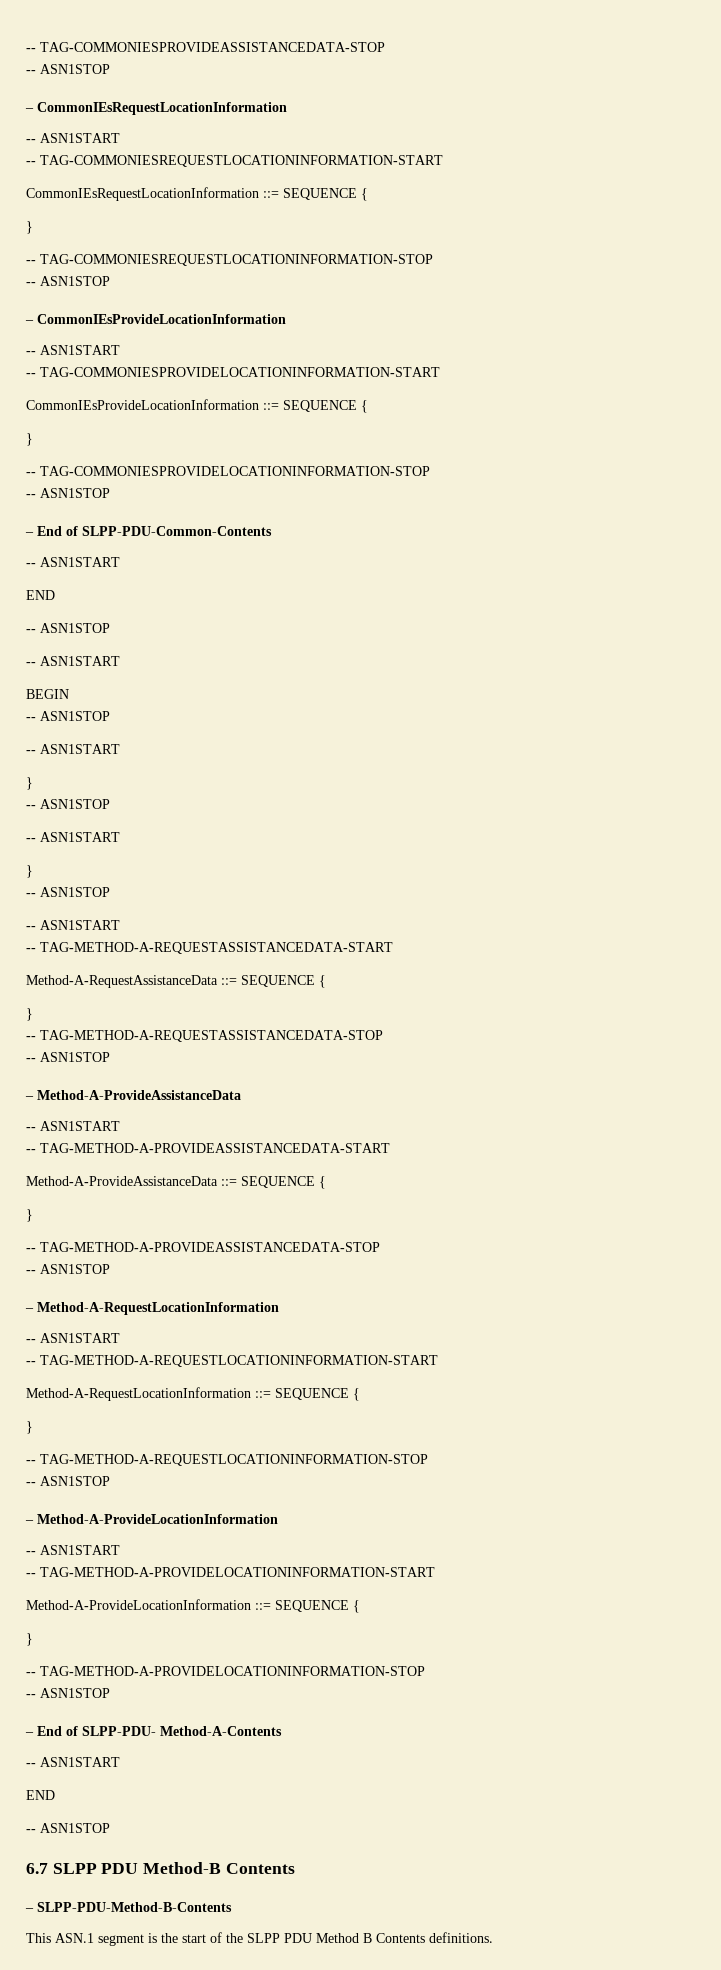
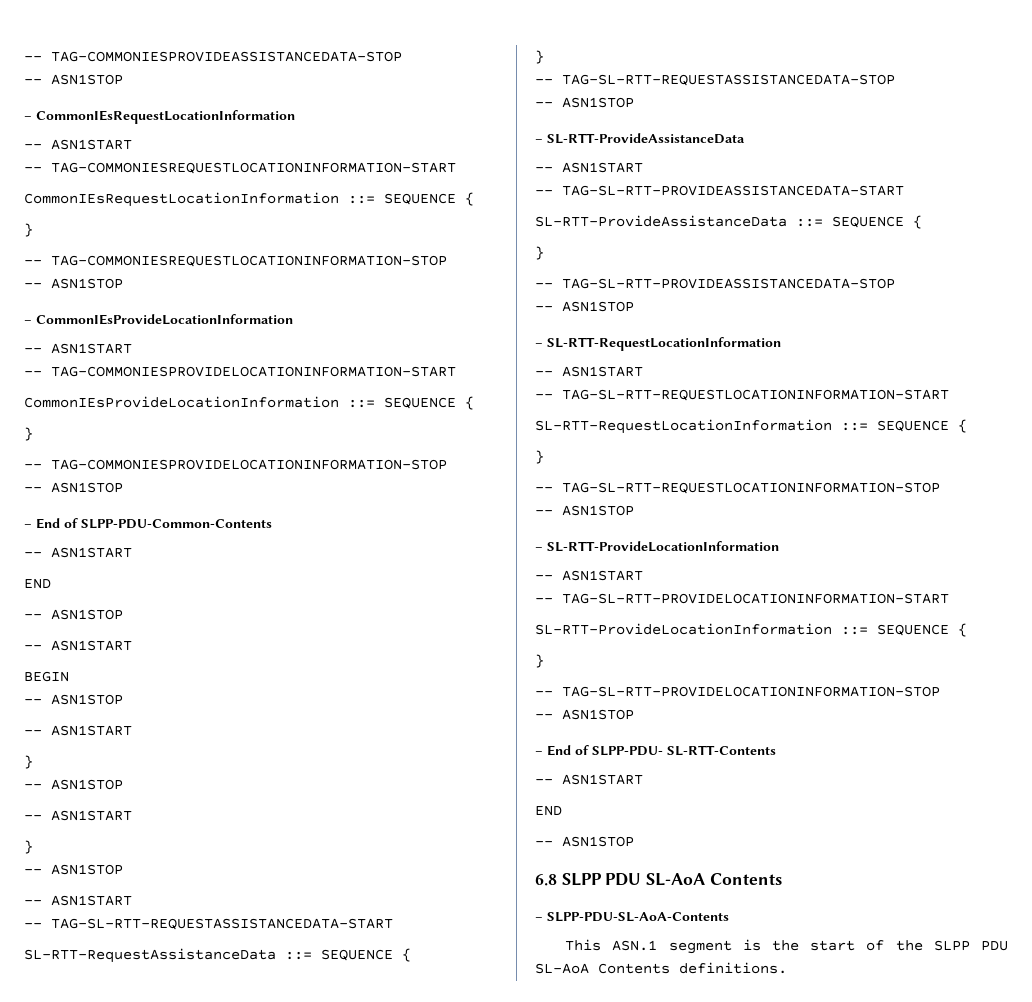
- -- TAG-METHOD-A-REQUESTASSISTANCEDATA-START
- Method-A-RequestAssistanceData ::= SEQUENCE {
+ -- TAG-SL-RTT-REQUESTASSISTANCEDATA-START
+ SL-RTT-RequestAssistanceData ::= SEQUENCE {
  }
- -- TAG-METHOD-A-REQUESTASSISTANCEDATA-STOP
+ -- TAG-SL-RTT-REQUESTASSISTANCEDATA-STOP
  -- ASN1STOP
- – Method-A-ProvideAssistanceData
+ – SL-RTT-ProvideAssistanceData
  -- ASN1START
- -- TAG-METHOD-A-PROVIDEASSISTANCEDATA-START
- Method-A-ProvideAssistanceData ::= SEQUENCE {
+ -- TAG-SL-RTT-PROVIDEASSISTANCEDATA-START
+ SL-RTT-ProvideAssistanceData ::= SEQUENCE {
  }
- -- TAG-METHOD-A-PROVIDEASSISTANCEDATA-STOP
+ -- TAG-SL-RTT-PROVIDEASSISTANCEDATA-STOP
  -- ASN1STOP
- – Method-A-RequestLocationInformation
+ – SL-RTT-RequestLocationInformation
  -- ASN1START
- -- TAG-METHOD-A-REQUESTLOCATIONINFORMATION-START
- Method-A-RequestLocationInformation ::= SEQUENCE {
+ -- TAG-SL-RTT-REQUESTLOCATIONINFORMATION-START
+ SL-RTT-RequestLocationInformation ::= SEQUENCE {
  }
- -- TAG-METHOD-A-REQUESTLOCATIONINFORMATION-STOP
+ -- TAG-SL-RTT-REQUESTLOCATIONINFORMATION-STOP
  -- ASN1STOP
- – Method-A-ProvideLocationInformation
+ – SL-RTT-ProvideLocationInformation
  -- ASN1START
- -- TAG-METHOD-A-PROVIDELOCATIONINFORMATION-START
- Method-A-ProvideLocationInformation ::= SEQUENCE {
+ -- TAG-SL-RTT-PROVIDELOCATIONINFORMATION-START
+ SL-RTT-ProvideLocationInformation ::= SEQUENCE {
  }
- -- TAG-METHOD-A-PROVIDELOCATIONINFORMATION-STOP
+ -- TAG-SL-RTT-PROVIDELOCATIONINFORMATION-STOP
- – End of SLPP-PDU- Method-A-Contents
+ – End of SLPP-PDU- SL-RTT-Contents
  -- ASN1START
  END
  -- ASN1STOP
- 6.7 SLPP PDU Method-B Contents
+ 6.8 SLPP PDU SL-AoA Contents
- – SLPP-PDU-Method-B-Contents
+ – SLPP-PDU-SL-AoA-Contents
- This ASN.1 segment is the start of the SLPP PDU Method B Contents definitions.
+ This ASN.1 segment is the start of the SLPP PDU SL-AoA Contents definitions.

